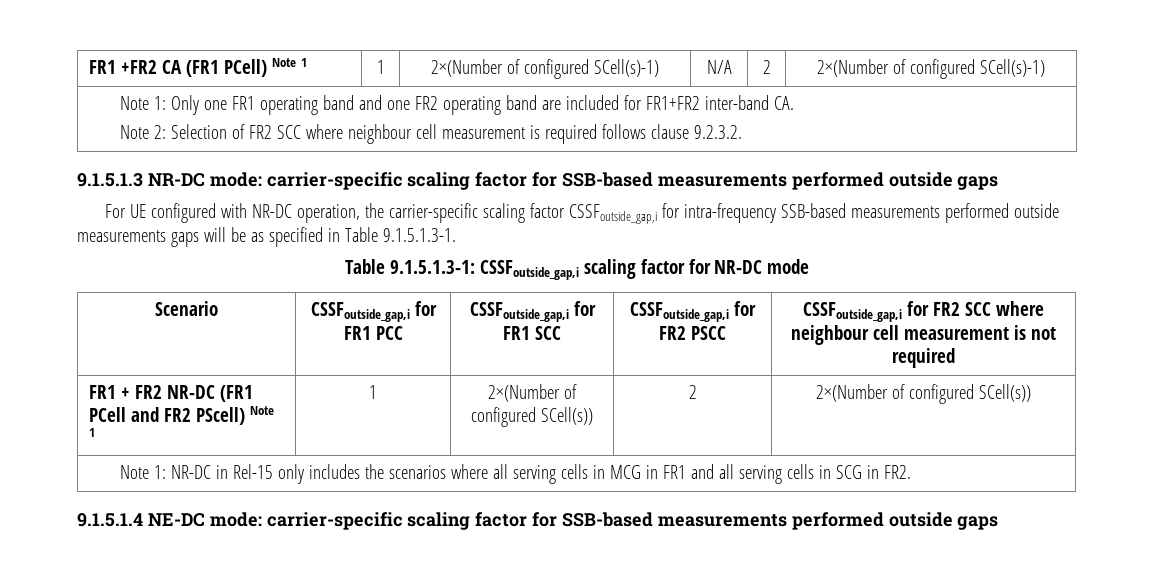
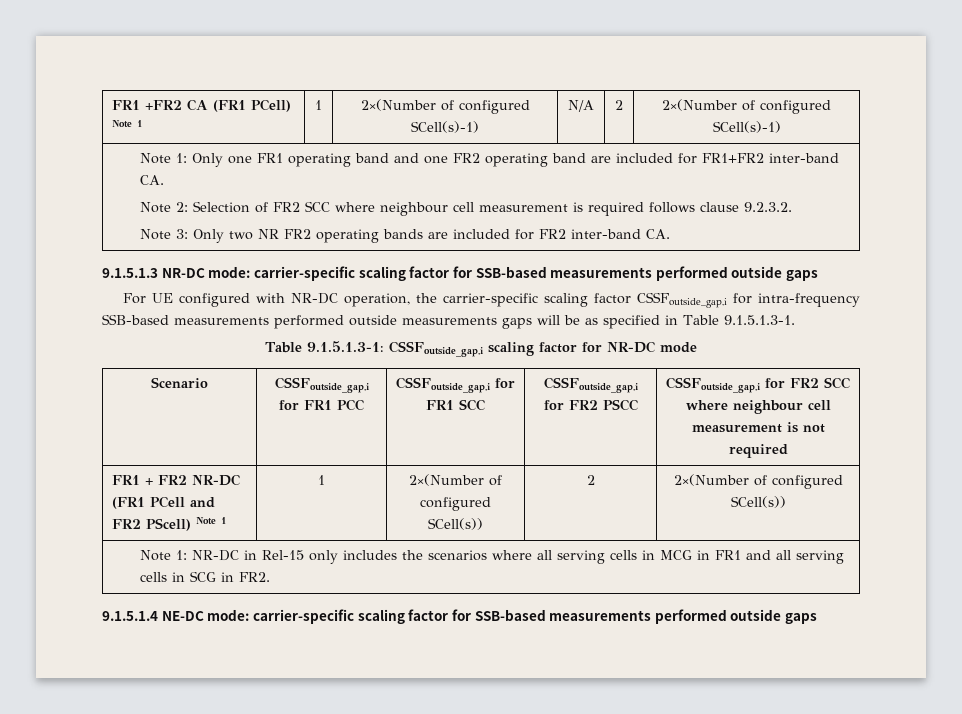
+ Note 3: Only two NR FR2 operating bands are included for FR2 inter-band CA.

